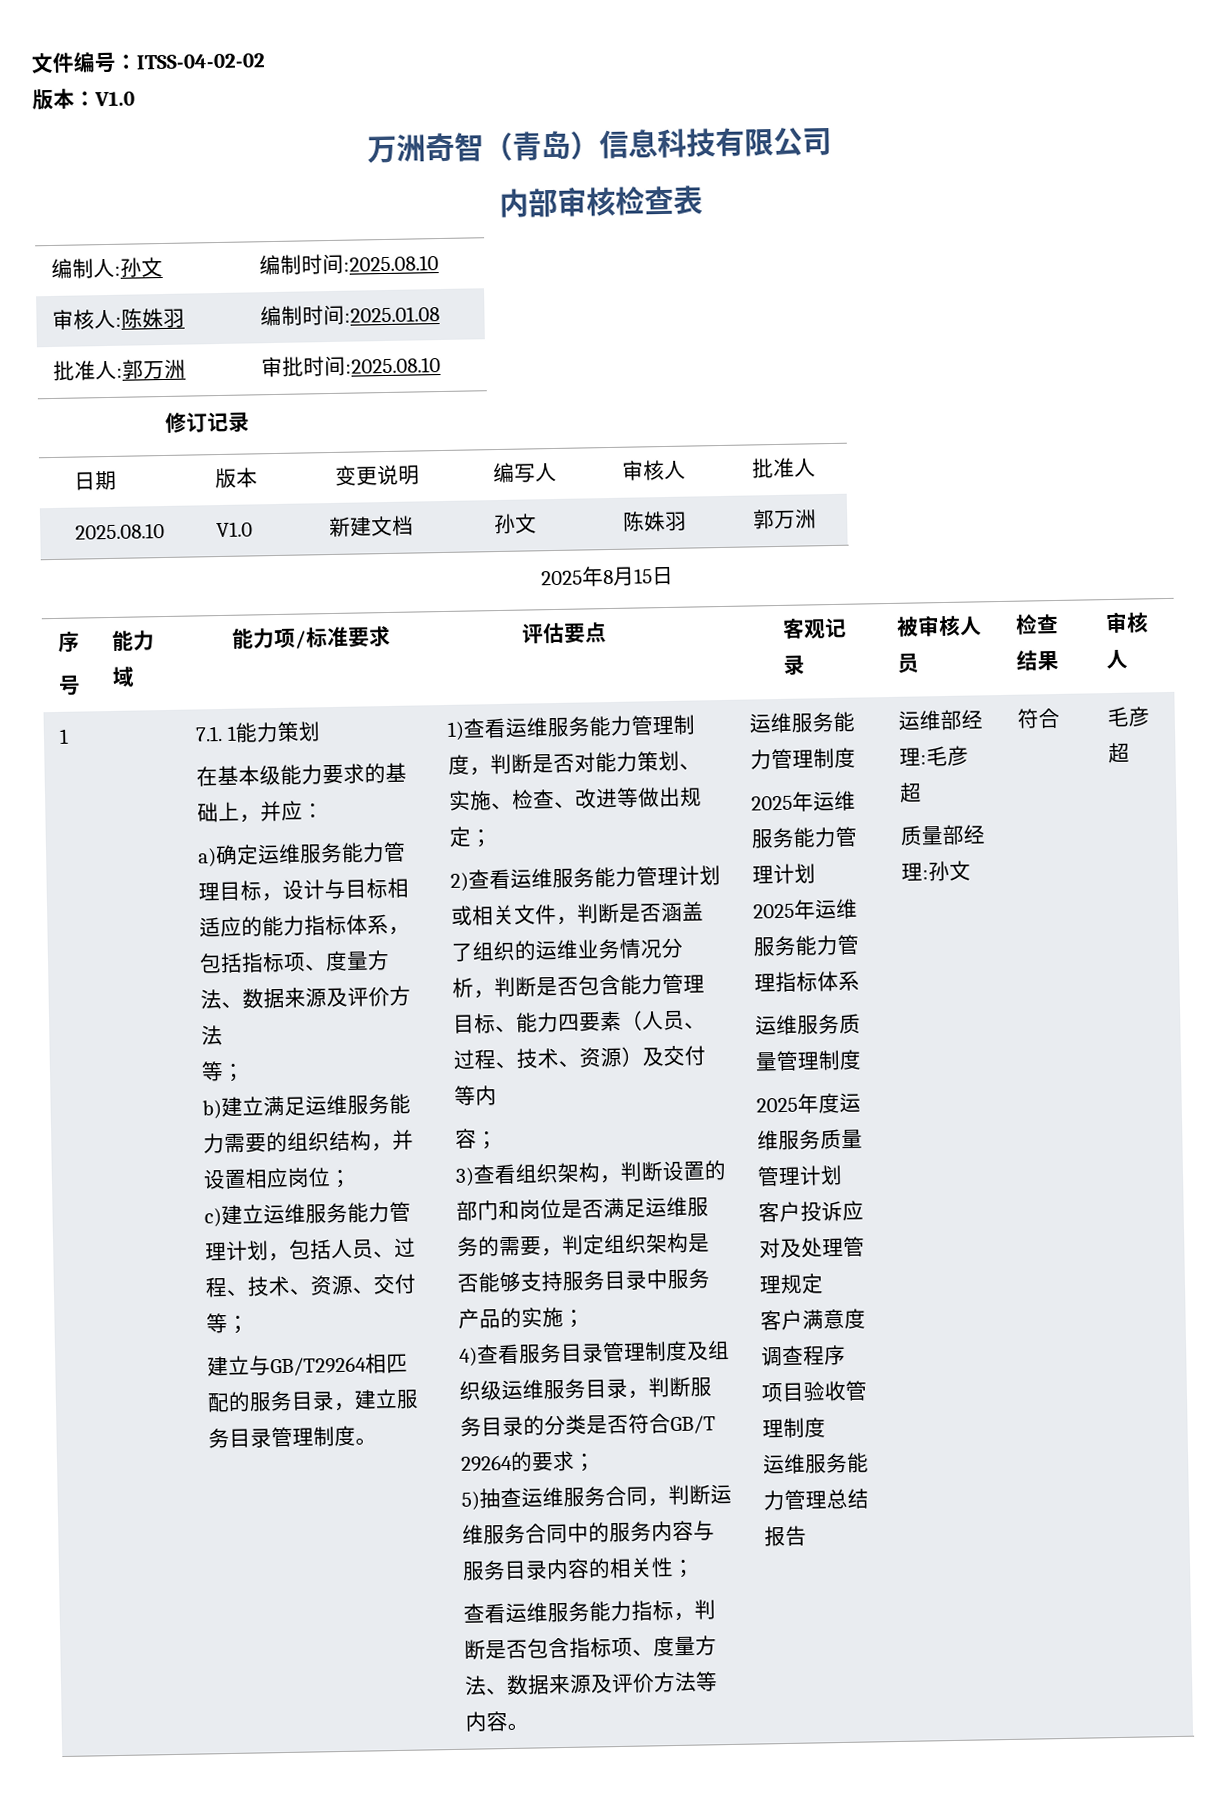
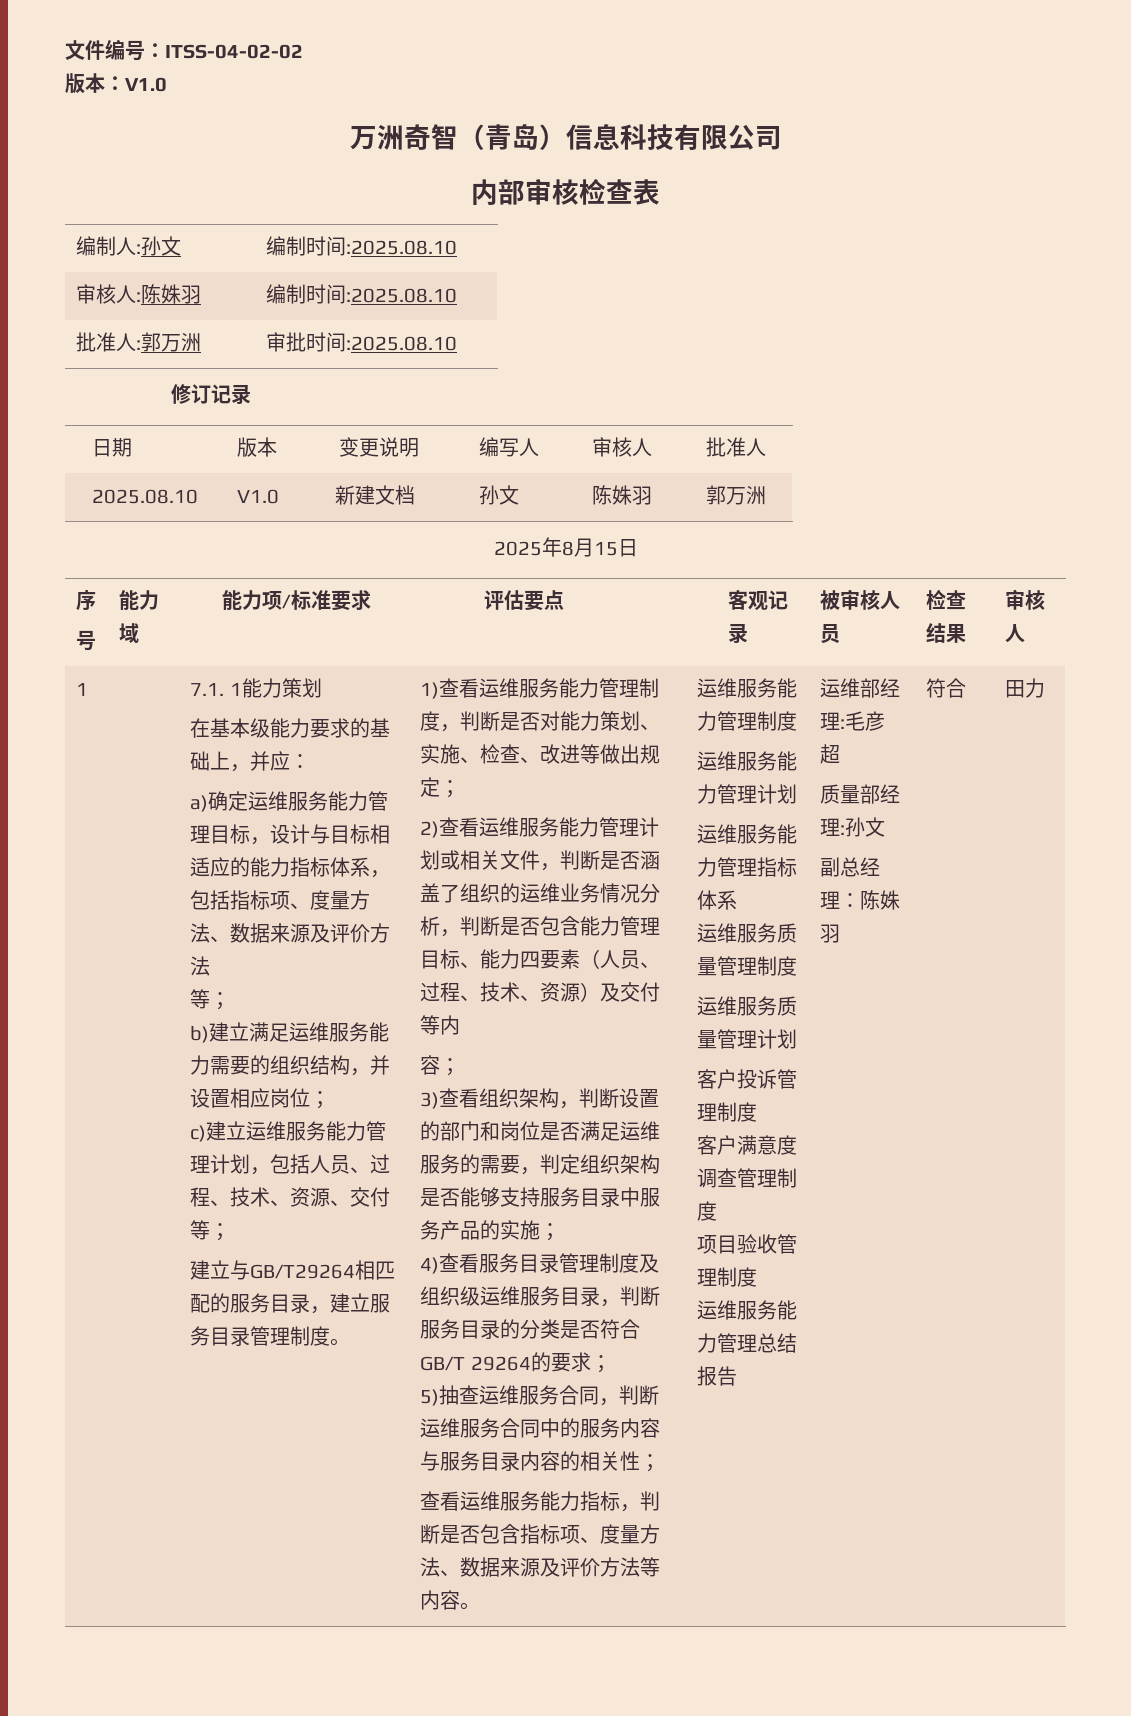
- 审核人:陈姝羽 | 编制时间:2025.01.08
+ 审核人:陈姝羽 | 编制时间:2025.08.10
  查看运维服务能力指标，判断是否包含指标项、度量方法、数据来源及评价方法等内容。 | 运维服务能力管理制度
- 2025年运维服务能力管理计划
+ 运维服务能力管理计划
- 2025年运维服务能力管理指标体系
+ 运维服务能力管理指标体系
- 2025年度运维服务质量管理计划
+ 运维服务质量管理计划
- 客户投诉应对及处理管理规定
+ 客户投诉管理制度
- 客户满意度调查程序
+ 客户满意度调查管理制度
+ 副总经理：陈姝羽
- 符合 | 毛彦超
+ 符合 | 田力

